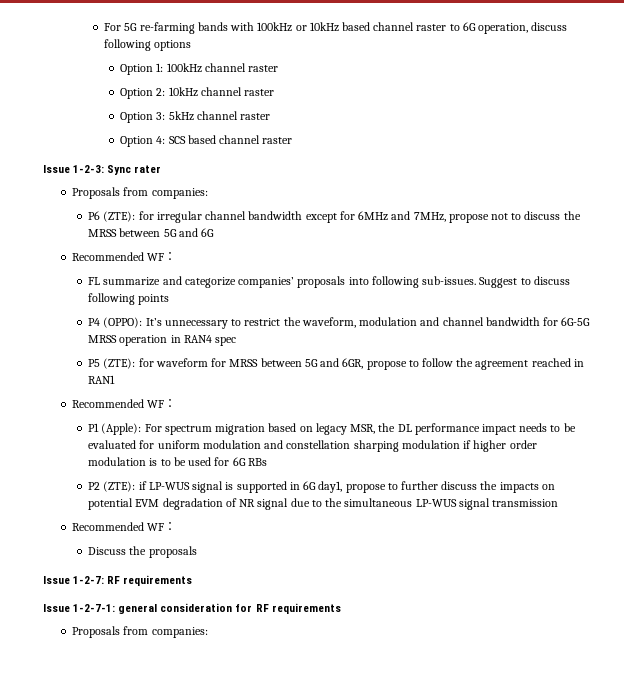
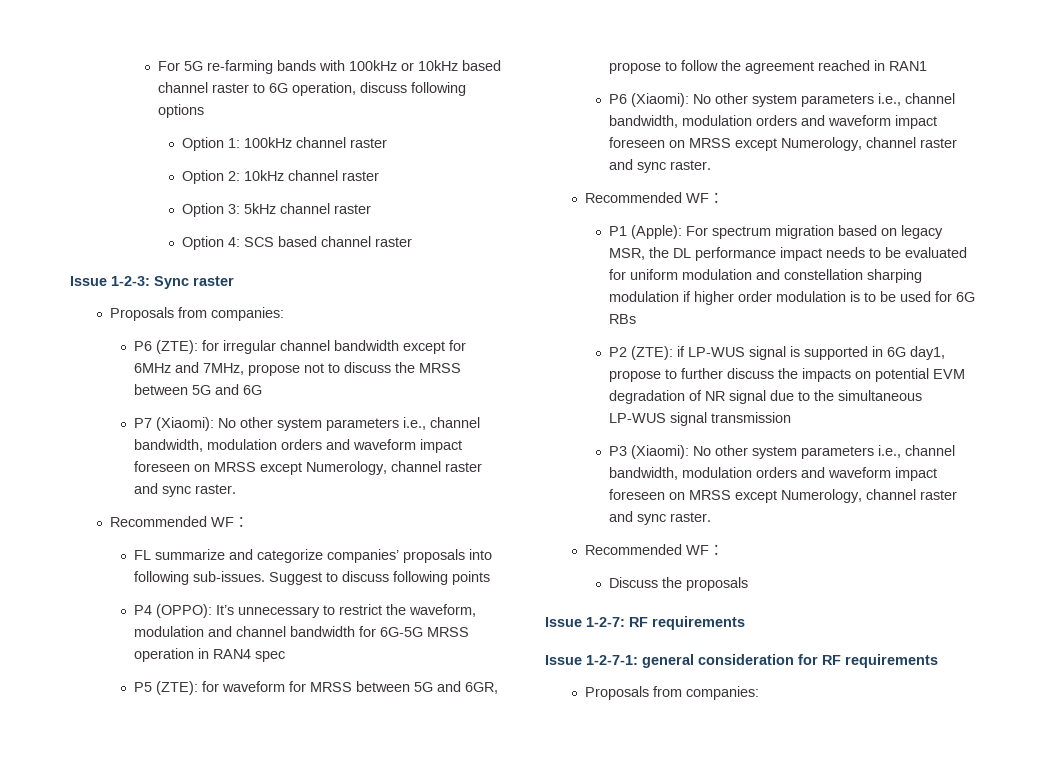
- Issue 1-2-3: Sync rater
+ Issue 1-2-3: Sync raster
+ P7 (Xiaomi): No other system parameters i.e., channel bandwidth, modulation orders and waveform impact foreseen on MRSS except Numerology, channel raster and sync raster.
+ P6 (Xiaomi): No other system parameters i.e., channel bandwidth, modulation orders and waveform impact foreseen on MRSS except Numerology, channel raster and sync raster.
+ P3 (Xiaomi): No other system parameters i.e., channel bandwidth, modulation orders and waveform impact foreseen on MRSS except Numerology, channel raster and sync raster.

